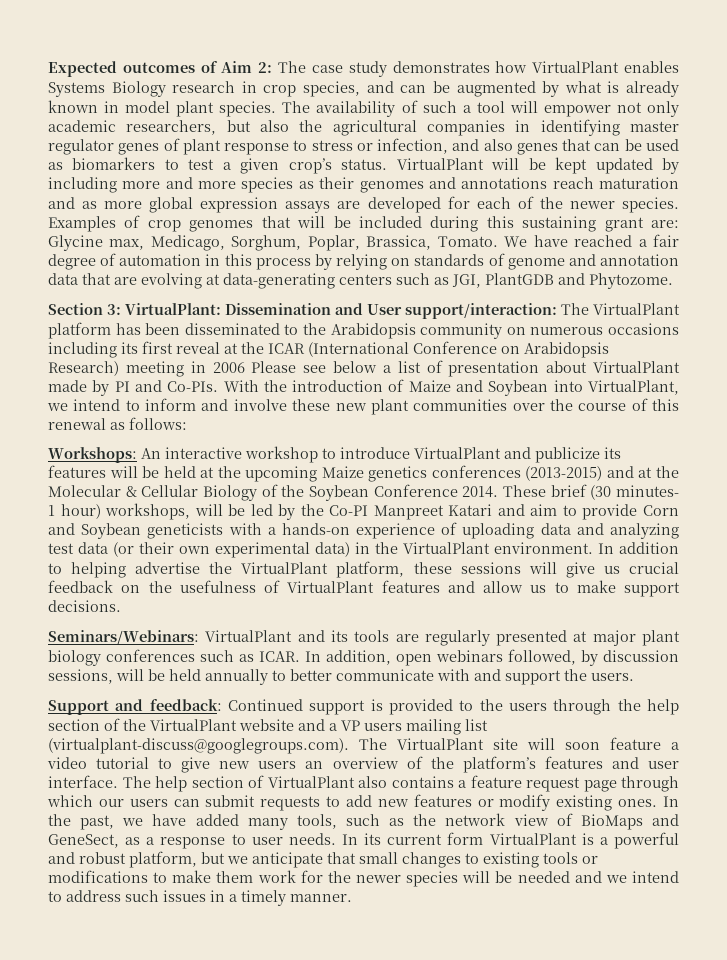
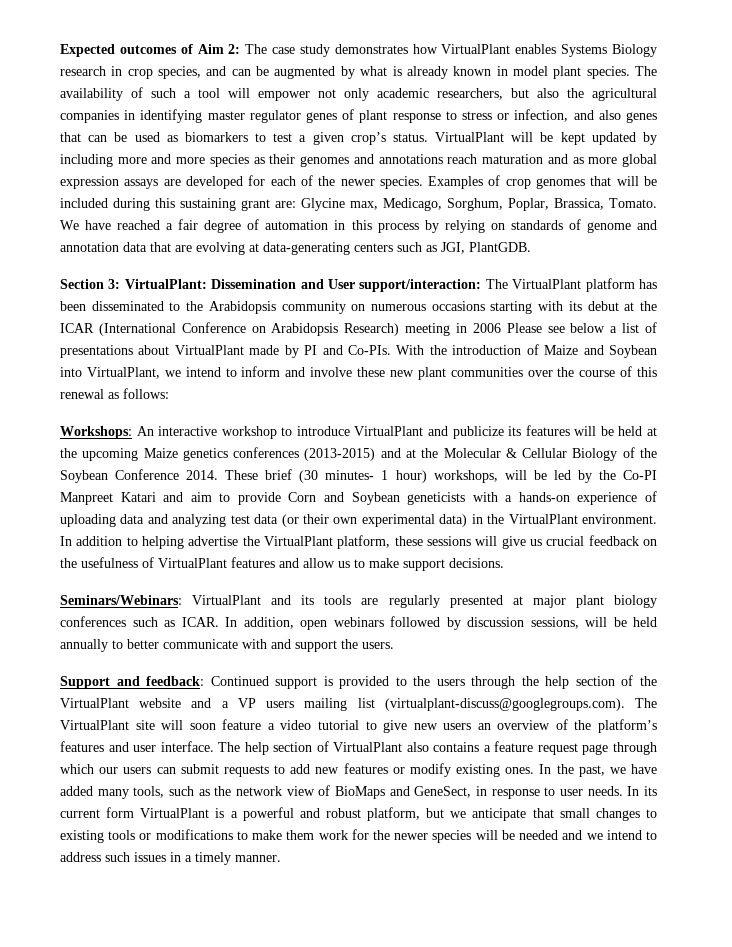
- We have reached a fair degree of automation in this process by relying on standards of genome and annotation data that are evolving at data-generating centers such as JGI, PlantGDB and Phytozome.
+ We have reached a fair degree of automation in this process by relying on standards of genome and annotation data that are evolving at data-generating centers such as JGI, PlantGDB.
- Section 3: VirtualPlant: Dissemination and User support/interaction: The VirtualPlant platform has been disseminated to the Arabidopsis community on numerous occasions including its first reveal at the ICAR (International Conference on Arabidopsis Research) meeting in 2006 Please see below a list of presentation about VirtualPlant made by PI and Co-PIs.
+ Section 3: VirtualPlant: Dissemination and User support/interaction: The VirtualPlant platform has been disseminated to the Arabidopsis community on numerous occasions starting with its debut at the ICAR (International Conference on Arabidopsis Research) meeting in 2006 Please see below a list of presentations about VirtualPlant made by PI and Co-PIs.
- In addition, open webinars followed, by discussion sessions, will be held annually to better communicate with and support the users.
+ In addition, open webinars followed by discussion sessions, will be held annually to better communicate with and support the users.
- In the past, we have added many tools, such as the network view of BioMaps and GeneSect, as a response to user needs.
+ In the past, we have added many tools, such as the network view of BioMaps and GeneSect, in response to user needs.

